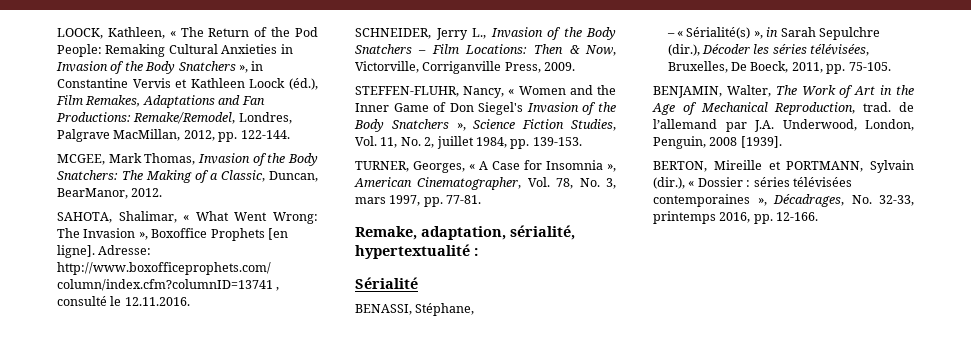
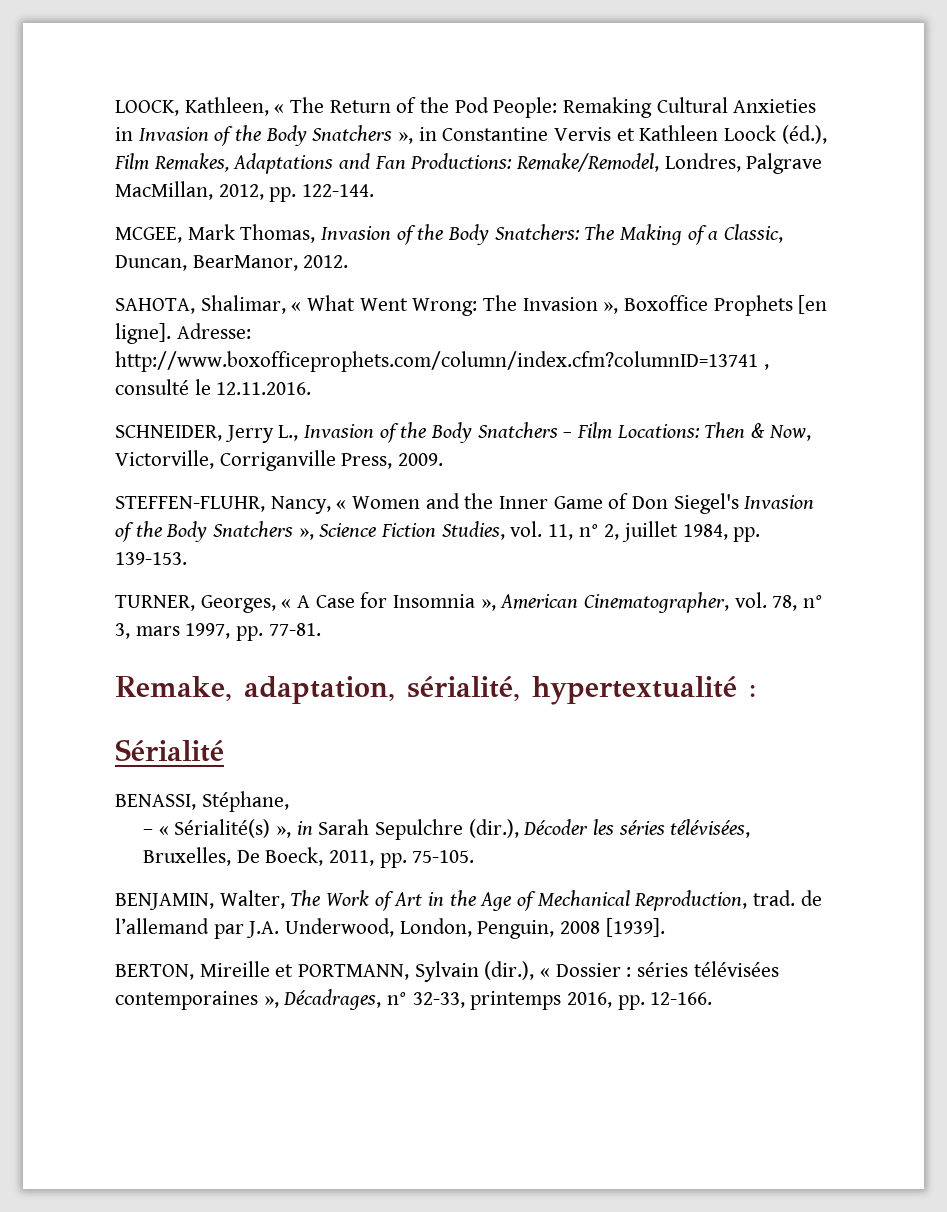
- STEFFEN-FLUHR, Nancy, « Women and the Inner Game of Don Siegel's Invasion of the Body Snatchers », Science Fiction Studies, Vol. 11, No. 2, juillet 1984, pp. 139-153.
+ STEFFEN-FLUHR, Nancy, « Women and the Inner Game of Don Siegel's Invasion of the Body Snatchers », Science Fiction Studies, vol. 11, n° 2, juillet 1984, pp. 139-153.
- TURNER, Georges, « A Case for Insomnia », American Cinematographer, Vol. 78, No. 3, mars 1997, pp. 77-81.
+ TURNER, Georges, « A Case for Insomnia », American Cinematographer, vol. 78, n° 3, mars 1997, pp. 77-81.
- BERTON, Mireille et PORTMANN, Sylvain (dir.), « Dossier : séries télévisées contemporaines », Décadrages, No. 32-33, printemps 2016, pp. 12-166.
+ BERTON, Mireille et PORTMANN, Sylvain (dir.), « Dossier : séries télévisées contemporaines », Décadrages, n° 32-33, printemps 2016, pp. 12-166.

